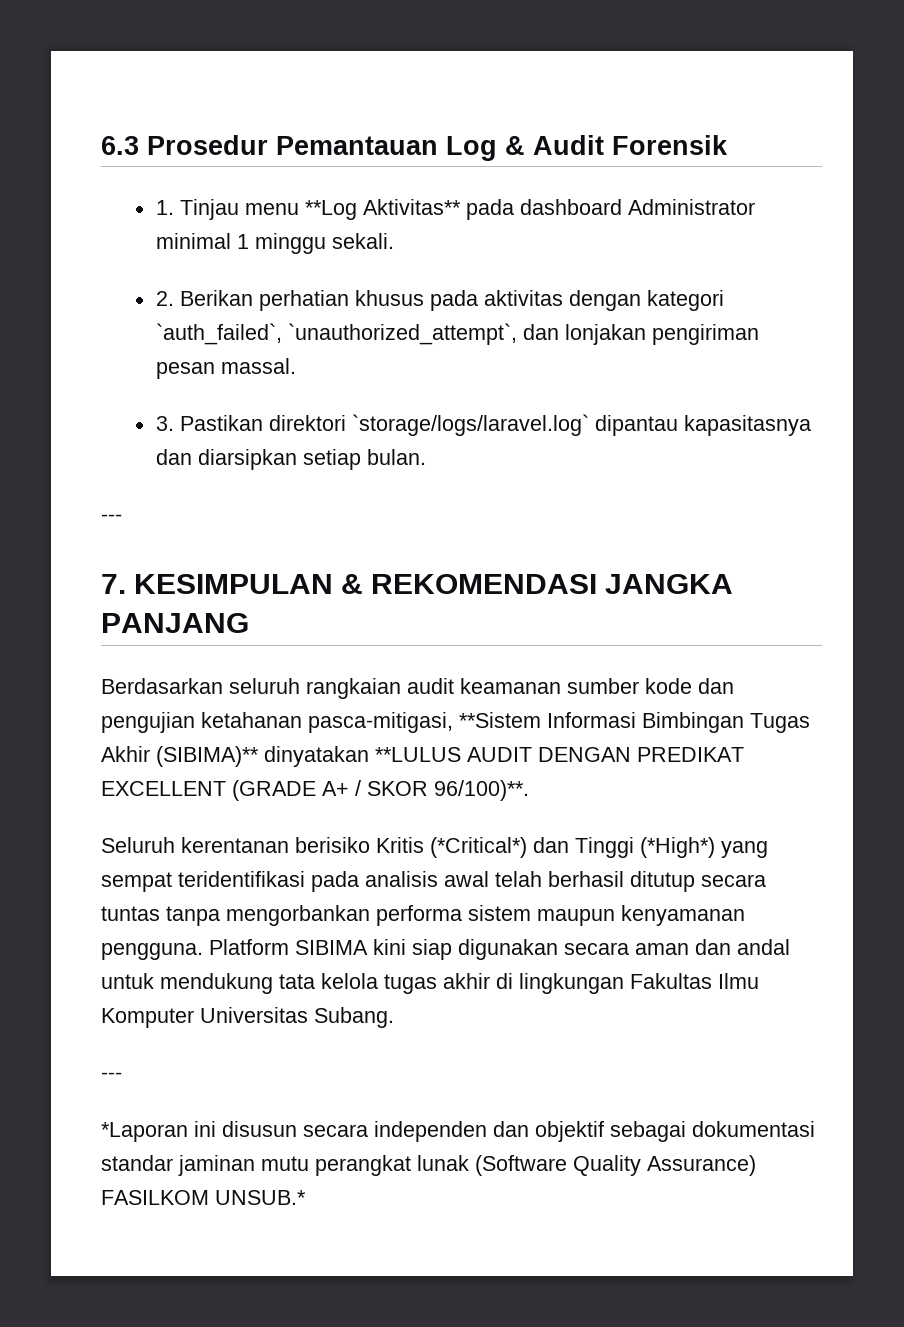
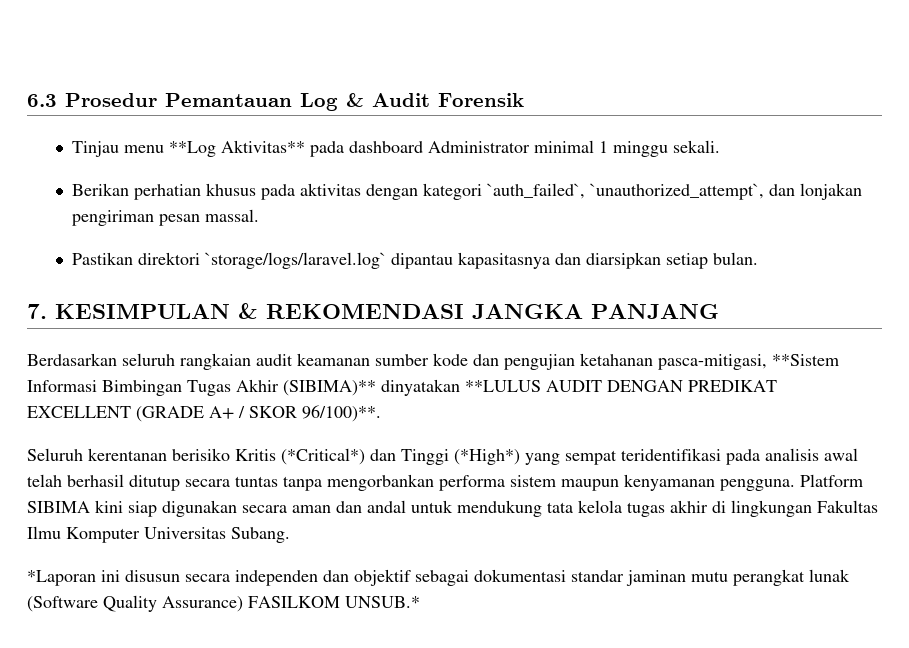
- 1. Tinjau menu **Log Aktivitas** pada dashboard Administrator minimal 1 minggu sekali.
+ Tinjau menu **Log Aktivitas** pada dashboard Administrator minimal 1 minggu sekali.
- 2. Berikan perhatian khusus pada aktivitas dengan kategori `auth_failed`, `unauthorized_attempt`, dan lonjakan pengiriman pesan massal.
+ Berikan perhatian khusus pada aktivitas dengan kategori `auth_failed`, `unauthorized_attempt`, dan lonjakan pengiriman pesan massal.
- 3. Pastikan direktori `storage/logs/laravel.log` dipantau kapasitasnya dan diarsipkan setiap bulan.
- ---
+ Pastikan direktori `storage/logs/laravel.log` dipantau kapasitasnya dan diarsipkan setiap bulan.
  Platform SIBIMA kini siap digunakan secara aman dan andal untuk mendukung tata kelola tugas akhir di lingkungan Fakultas Ilmu Komputer Universitas Subang.
- ---

